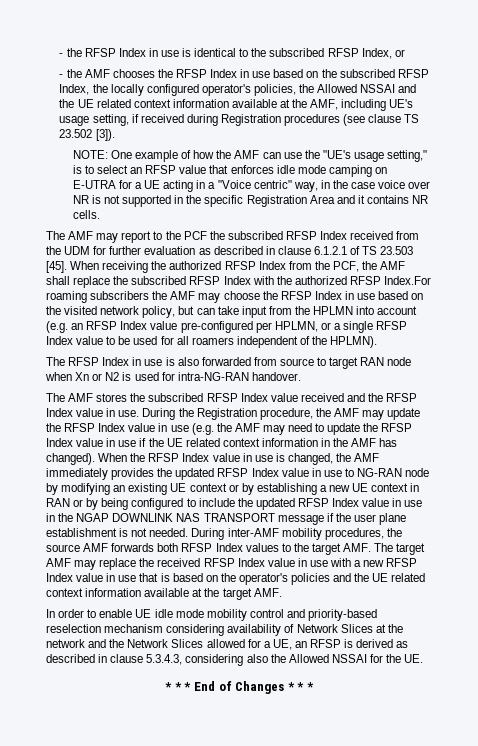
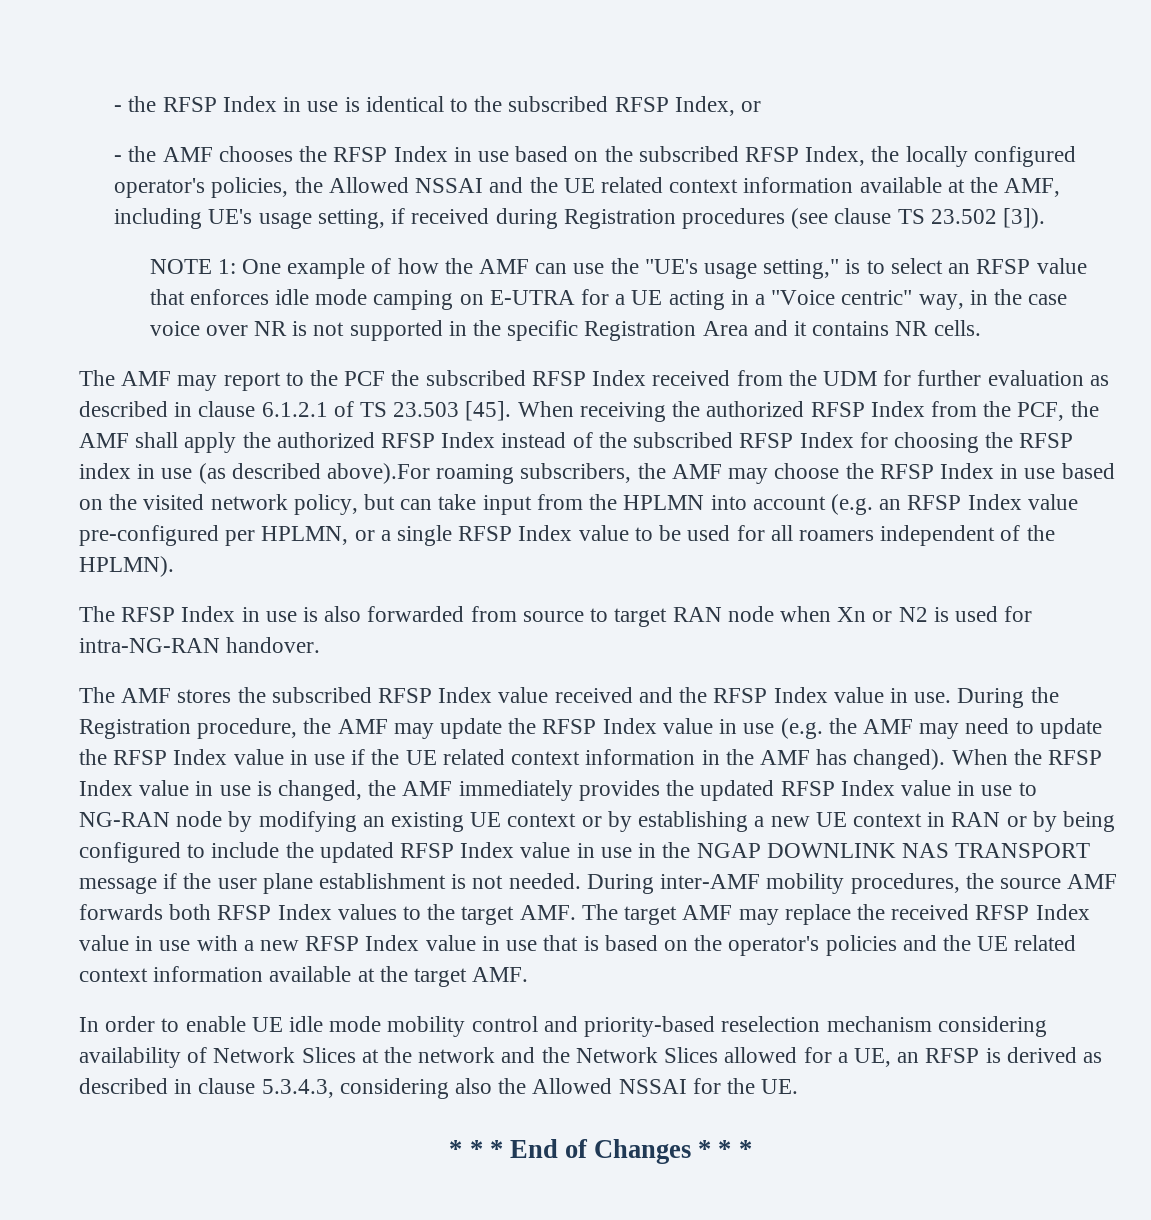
- NOTE: One example of how the AMF can use the "UE's usage setting," is to select an RFSP value that enforces idle mode camping on E-UTRA for a UE acting in a "Voice centric" way, in the case voice over NR is not supported in the specific Registration Area and it contains NR cells.
+ NOTE 1: One example of how the AMF can use the "UE's usage setting," is to select an RFSP value that enforces idle mode camping on E-UTRA for a UE acting in a "Voice centric" way, in the case voice over NR is not supported in the specific Registration Area and it contains NR cells.
- When receiving the authorized RFSP Index from the PCF, the AMF shall replace the subscribed RFSP Index with the authorized RFSP Index.For roaming subscribers the AMF may choose the RFSP Index in use based on the visited network policy, but can take input from the HPLMN into account (e.g. an RFSP Index value pre-configured per HPLMN, or a single RFSP Index value to be used for all roamers independent of the HPLMN).
+ When receiving the authorized RFSP Index from the PCF, the AMF shall apply the authorized RFSP Index instead of the subscribed RFSP Index for choosing the RFSP index in use (as described above).For roaming subscribers, the AMF may choose the RFSP Index in use based on the visited network policy, but can take input from the HPLMN into account (e.g. an RFSP Index value pre-configured per HPLMN, or a single RFSP Index value to be used for all roamers independent of the HPLMN).

